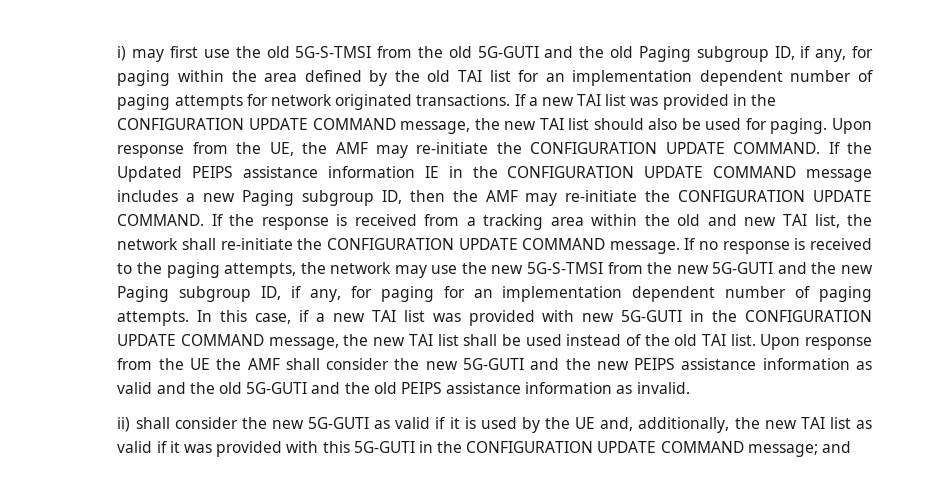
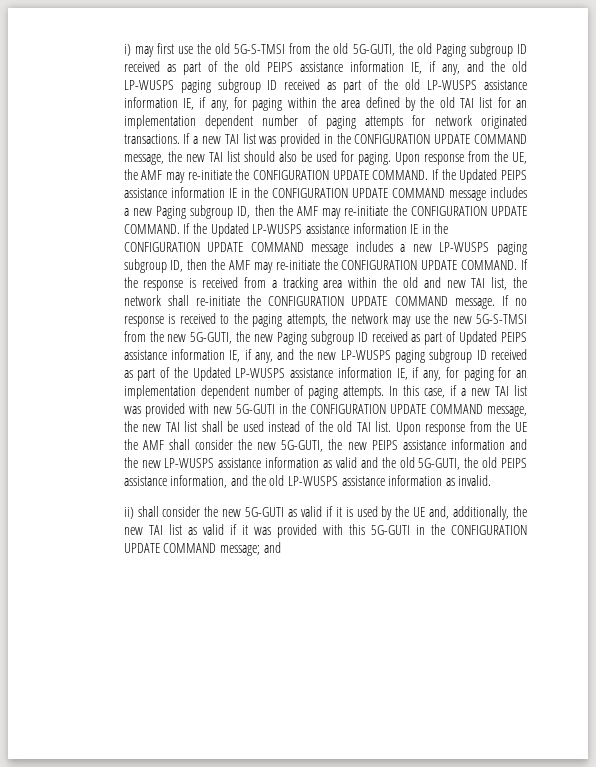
- i) may first use the old 5G-S-TMSI from the old 5G-GUTI and the old Paging subgroup ID, if any, for paging within the area defined by the old TAI list for an implementation dependent number of paging attempts for network originated transactions.
+ i) may first use the old 5G-S-TMSI from the old 5G-GUTI, the old Paging subgroup ID received as part of the old PEIPS assistance information IE, if any, and the old LP-WUSPS paging subgroup ID received as part of the old LP-WUSPS assistance information IE, if any, for paging within the area defined by the old TAI list for an implementation dependent number of paging attempts for network originated transactions.
- If the response is received from a tracking area within the old and new TAI list, the network shall re-initiate the CONFIGURATION UPDATE COMMAND message.
+ If the Updated LP-WUSPS assistance information IE in the CONFIGURATION UPDATE COMMAND message includes a new LP-WUSPS paging subgroup ID, then the AMF may re-initiate the CONFIGURATION UPDATE COMMAND. If the response is received from a tracking area within the old and new TAI list, the network shall re-initiate the CONFIGURATION UPDATE COMMAND message.
- If no response is received to the paging attempts, the network may use the new 5G-S-TMSI from the new 5G-GUTI and the new Paging subgroup ID, if any, for paging for an implementation dependent number of paging attempts.
+ If no response is received to the paging attempts, the network may use the new 5G-S-TMSI from the new 5G-GUTI, the new Paging subgroup ID received as part of Updated PEIPS assistance information IE, if any, and the new LP-WUSPS paging subgroup ID received as part of the Updated LP-WUSPS assistance information IE, if any, for paging for an implementation dependent number of paging attempts.
- Upon response from the UE the AMF shall consider the new 5G-GUTI and the new PEIPS assistance information as valid and the old 5G-GUTI and the old PEIPS assistance information as invalid.
+ Upon response from the UE the AMF shall consider the new 5G-GUTI, the new PEIPS assistance information and the new LP-WUSPS assistance information as valid and the old 5G-GUTI, the old PEIPS assistance information, and the old LP-WUSPS assistance information as invalid.

